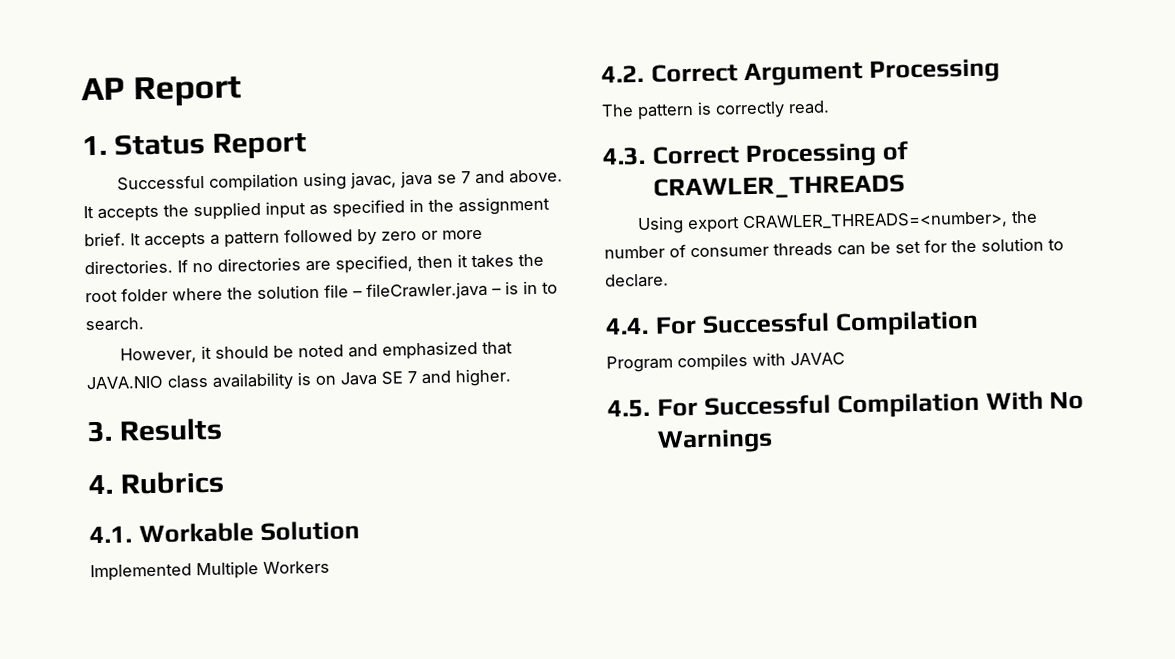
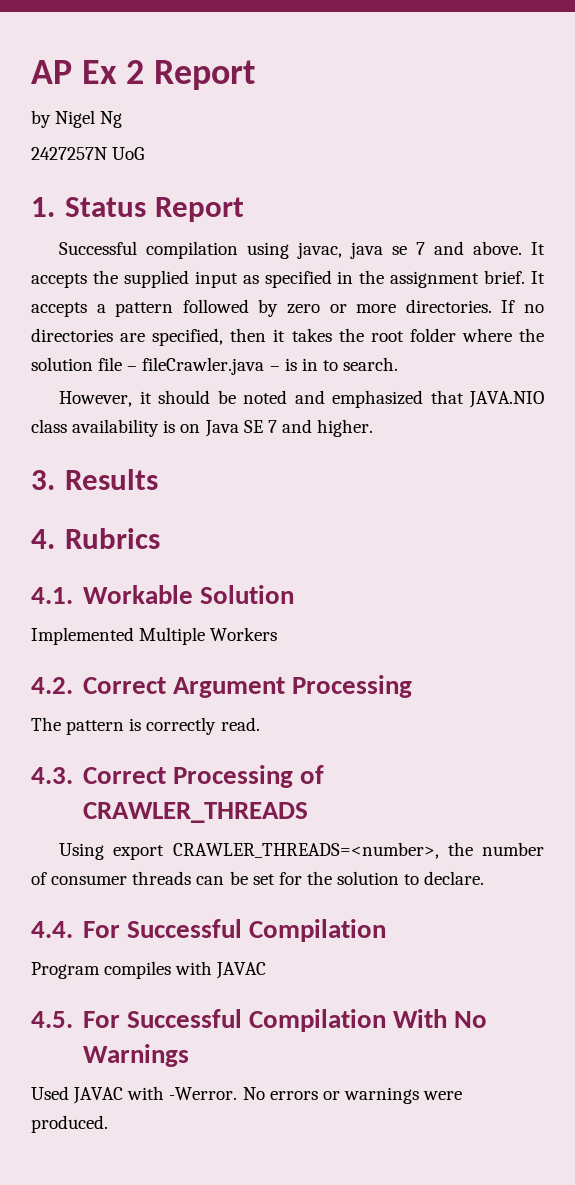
- AP Report
+ AP Ex 2 Report
+ by Nigel Ng
+ 2427257N UoG
+ Used JAVAC with -Werror. No errors or warnings were produced.

